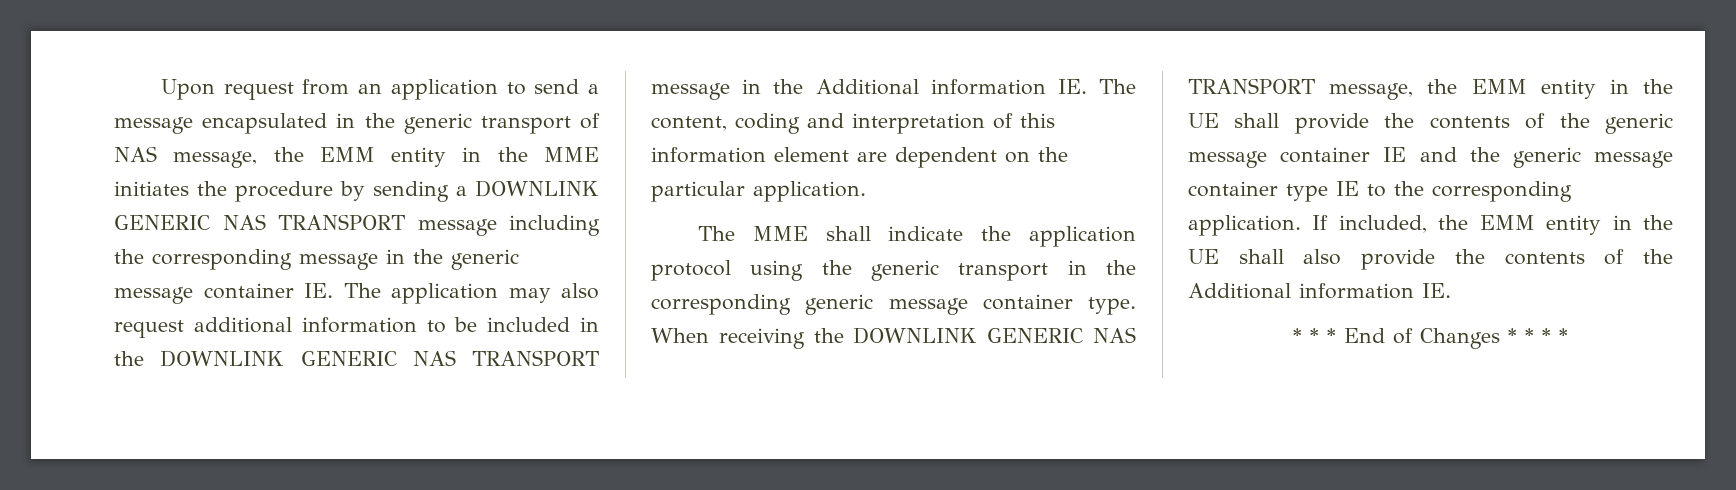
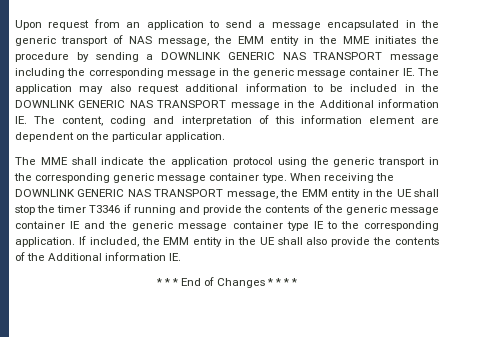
- When receiving the DOWNLINK GENERIC NAS TRANSPORT message, the EMM entity in the UE shall provide the contents of the generic message container IE and the generic message container type IE to the corresponding application.
+ When receiving the DOWNLINK GENERIC NAS TRANSPORT message, the EMM entity in the UE shall stop the timer T3346 if running and provide the contents of the generic message container IE and the generic message container type IE to the corresponding application.

